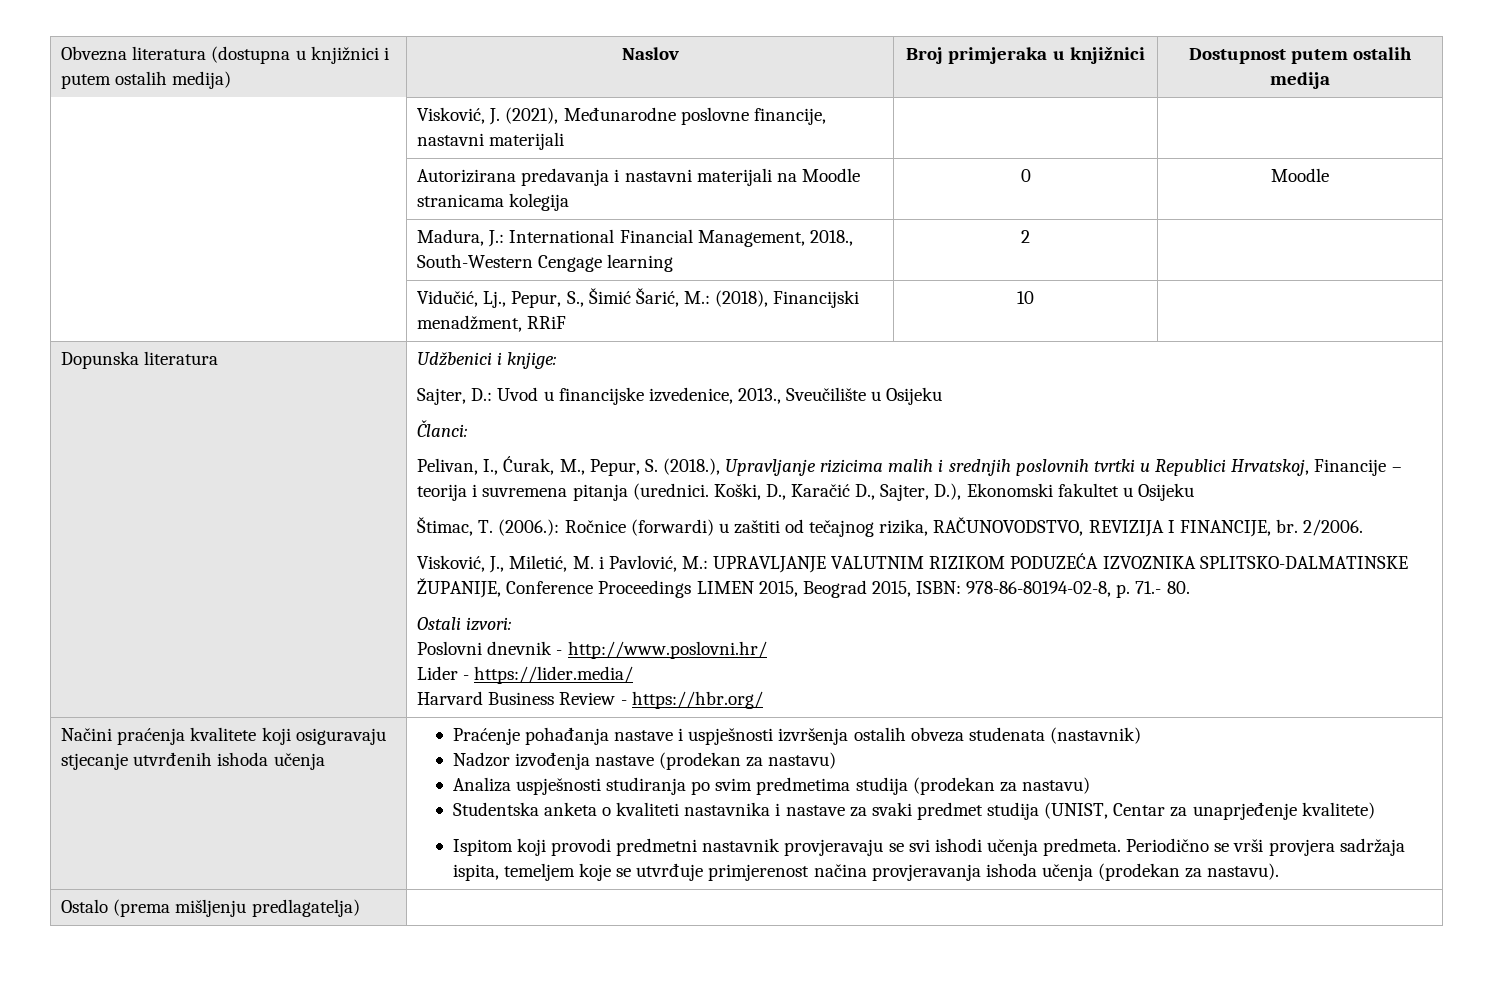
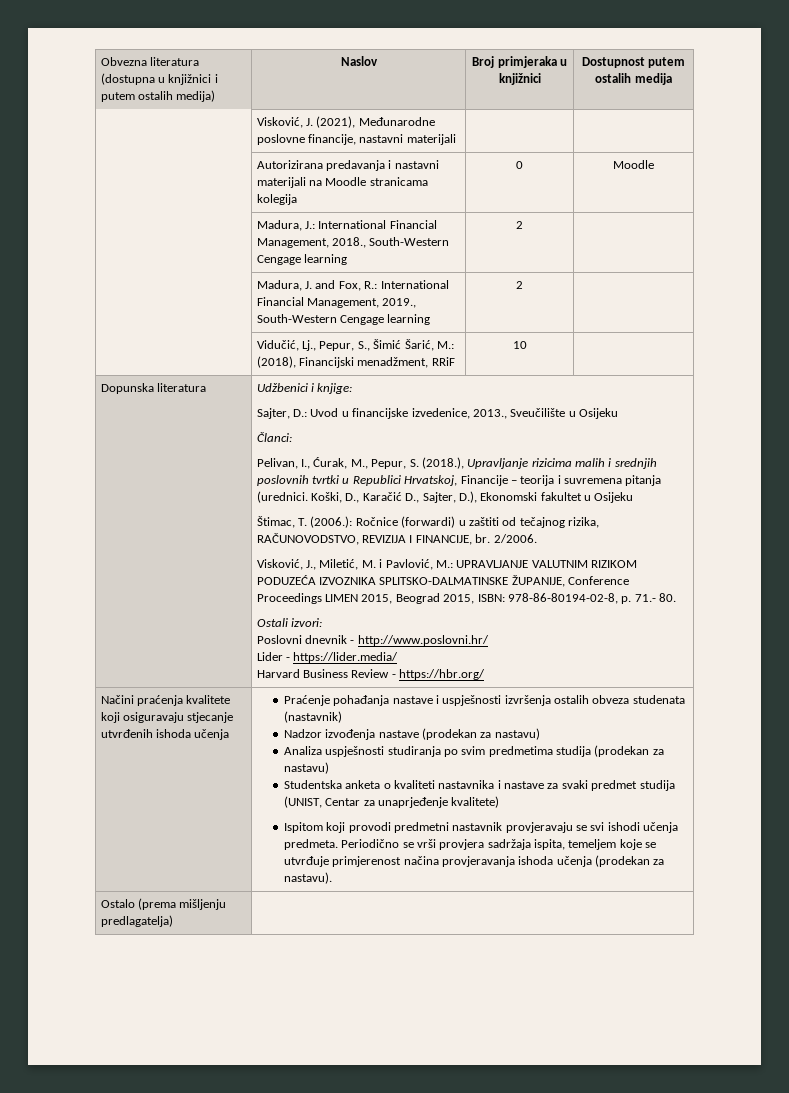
+ | Madura, J. and Fox, R.: International Financial Management, 2019., South-Western Cengage learning | 2 |

